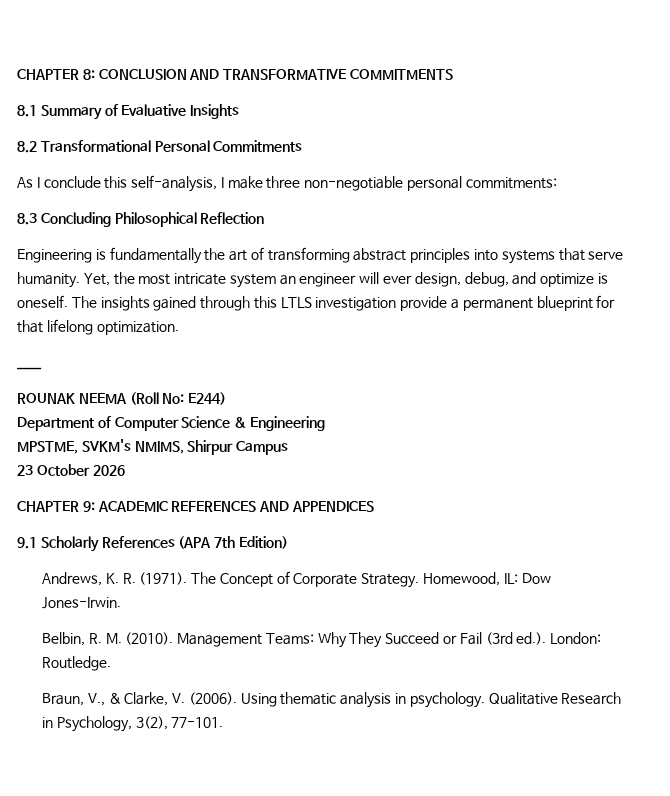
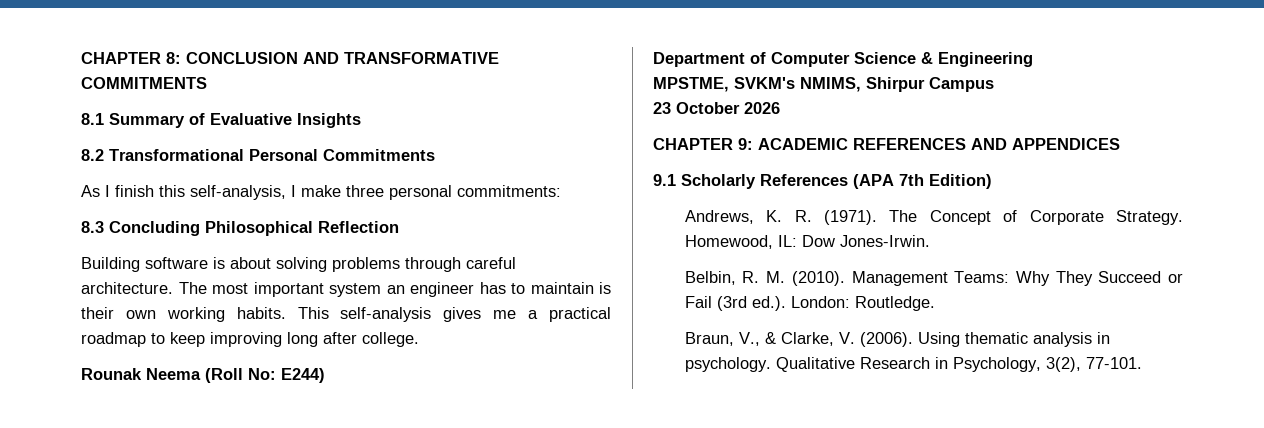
- As I conclude this self-analysis, I make three non-negotiable personal commitments:
+ As I finish this self-analysis, I make three personal commitments:
- Engineering is fundamentally the art of transforming abstract principles into systems that serve humanity. Yet, the most intricate system an engineer will ever design, debug, and optimize is oneself. The insights gained through this LTLS investigation provide a permanent blueprint for that lifelong optimization.
- ____
- ROUNAK NEEMA (Roll No: E244)
+ Building software is about solving problems through careful architecture. The most important system an engineer has to maintain is their own working habits. This self-analysis gives me a practical roadmap to keep improving long after college.
+ Rounak Neema (Roll No: E244)

